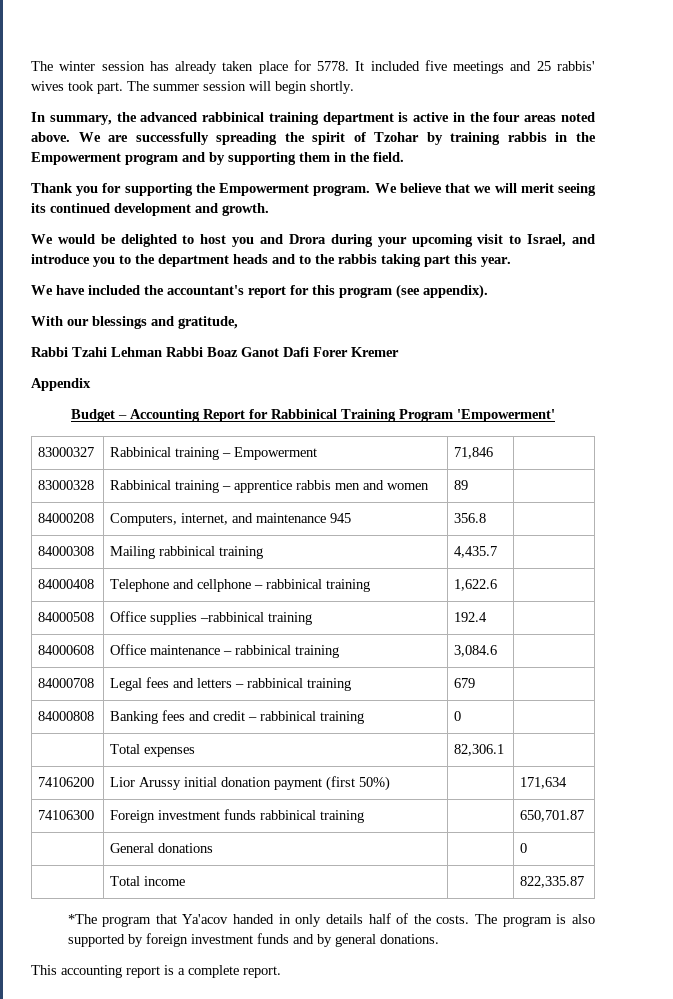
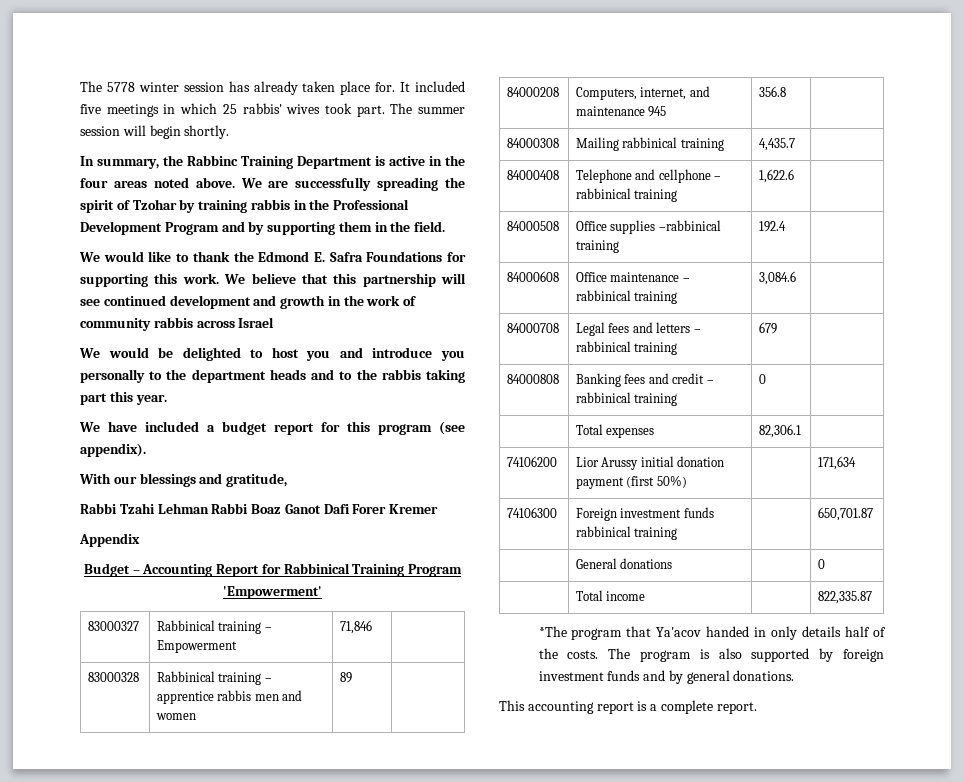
- The winter session has already taken place for 5778.
+ The 5778 winter session has already taken place for.
- It included five meetings and 25 rabbis' wives took part.
+ It included five meetings in which 25 rabbis' wives took part.
- In summary, the advanced rabbinical training department is active in the four areas noted above.
+ In summary, the Rabbinc Training Department is active in the four areas noted above.
- We are successfully spreading the spirit of Tzohar by training rabbis in the Empowerment program and by supporting them in the field.
+ We are successfully spreading the spirit of Tzohar by training rabbis in the Professional Development Program and by supporting them in the field.
- Thank you for supporting the Empowerment program. We believe that we will merit seeing its continued development and growth.
+ We would like to thank the Edmond E. Safra Foundations for supporting this work. We believe that this partnership will see continued development and growth in the work of community rabbis across Israel
- We would be delighted to host you and Drora during your upcoming visit to Israel, and introduce you to the department heads and to the rabbis taking part this year.
+ We would be delighted to host you and introduce you personally to the department heads and to the rabbis taking part this year.
- We have included the accountant's report for this program (see appendix).
+ We have included a budget report for this program (see appendix).

